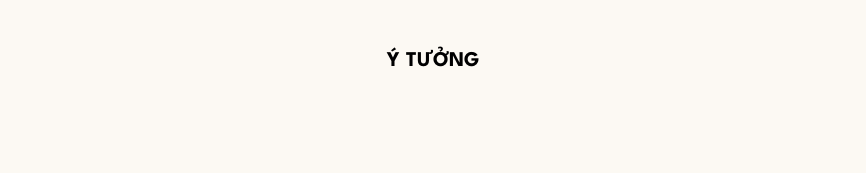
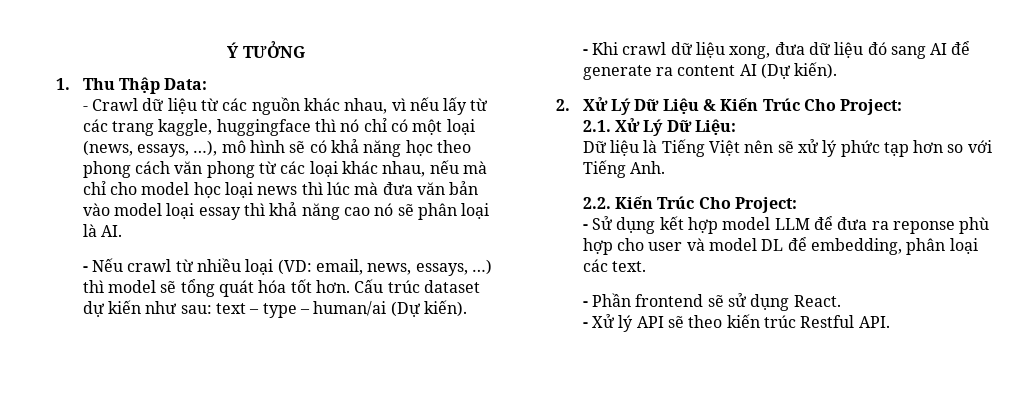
+ 1. Thu Thập Data:
+ - Crawl dữ liệu từ các nguồn khác nhau, vì nếu lấy từ các trang kaggle, huggingface thì nó chỉ có một loại (news, essays, …), mô hình sẽ có khả năng học theo phong cách văn phong từ các loại khác nhau, nếu mà chỉ cho model học loại news thì lúc mà đưa văn bản vào model loại essay thì khả năng cao nó sẽ phân loại là AI.
+ - Nếu crawl từ nhiều loại (VD: email, news, essays, …) thì model sẽ tổng quát hóa tốt hơn. Cấu trúc dataset dự kiến như sau: text – type – human/ai (Dự kiến).
+ - Khi crawl dữ liệu xong, đưa dữ liệu đó sang AI để generate ra content AI (Dự kiến).
+ 2. Xử Lý Dữ Liệu & Kiến Trúc Cho Project:
+ 2.1. Xử Lý Dữ Liệu:
+ Dữ liệu là Tiếng Việt nên sẽ xử lý phức tạp hơn so với Tiếng Anh.
+ 2.2. Kiến Trúc Cho Project:
+ - Sử dụng kết hợp model LLM để đưa ra reponse phù hợp cho user và model DL để embedding, phân loại các text.
+ - Phần frontend sẽ sử dụng React.
+ - Xử lý API sẽ theo kiến trúc Restful API.

